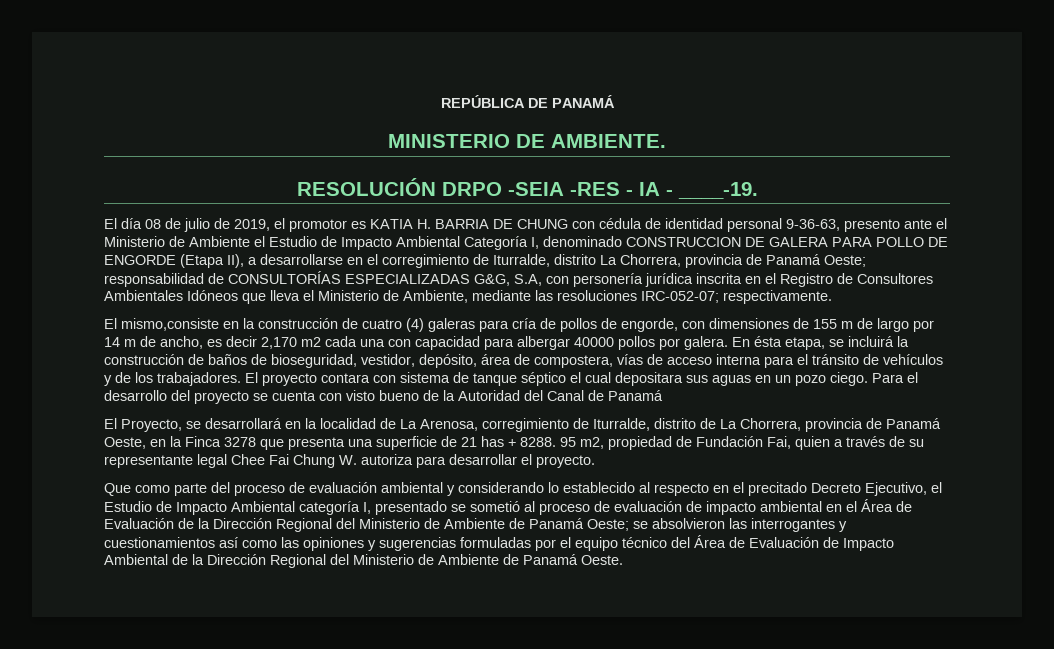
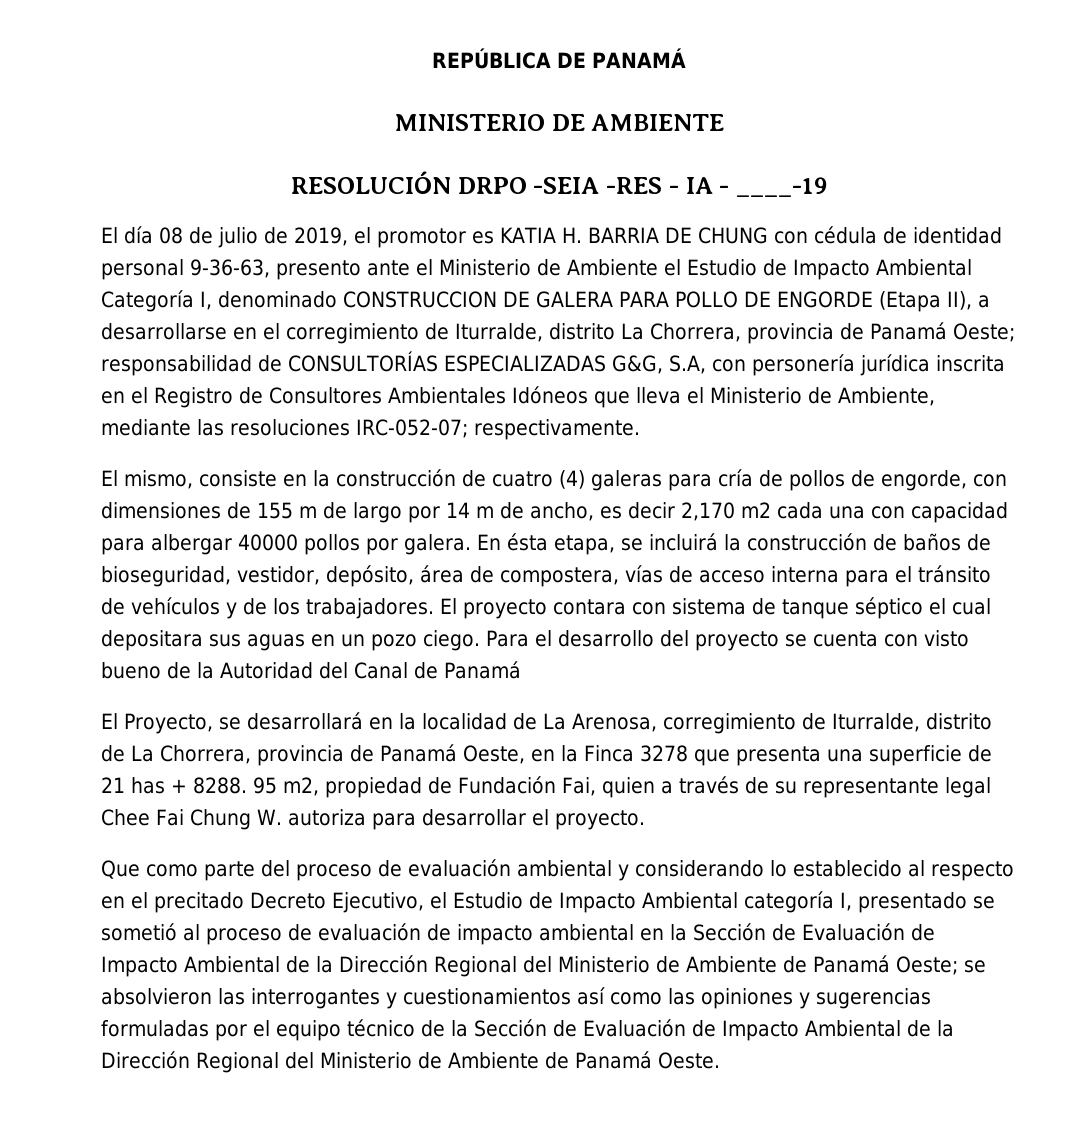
- MINISTERIO DE AMBIENTE.
+ MINISTERIO DE AMBIENTE
- RESOLUCIÓN DRPO -SEIA -RES - IA - ____-19.
+ RESOLUCIÓN DRPO -SEIA -RES - IA - ____-19
- El mismo,consiste en la construcción de cuatro (4) galeras para cría de pollos de engorde, con dimensiones de 155 m de largo por 14 m de ancho, es decir 2,170 m2 cada una con capacidad para albergar 40000 pollos por galera.
+ El mismo, consiste en la construcción de cuatro (4) galeras para cría de pollos de engorde, con dimensiones de 155 m de largo por 14 m de ancho, es decir 2,170 m2 cada una con capacidad para albergar 40000 pollos por galera.
- Que como parte del proceso de evaluación ambiental y considerando lo establecido al respecto en el precitado Decreto Ejecutivo, el Estudio de Impacto Ambiental categoría I, presentado se sometió al proceso de evaluación de impacto ambiental en el Área de Evaluación de la Dirección Regional del Ministerio de Ambiente de Panamá Oeste;
+ Que como parte del proceso de evaluación ambiental y considerando lo establecido al respecto en el precitado Decreto Ejecutivo, el Estudio de Impacto Ambiental categoría I, presentado se sometió al proceso de evaluación de impacto ambiental en la Sección de Evaluación de Impacto Ambiental de la Dirección Regional del Ministerio de Ambiente de Panamá Oeste;
- se absolvieron las interrogantes y cuestionamientos así como las opiniones y sugerencias formuladas por el equipo técnico del Área de Evaluación de Impacto Ambiental de la Dirección Regional del Ministerio de Ambiente de Panamá Oeste.
+ se absolvieron las interrogantes y cuestionamientos así como las opiniones y sugerencias formuladas por el equipo técnico de la Sección de Evaluación de Impacto Ambiental de la Dirección Regional del Ministerio de Ambiente de Panamá Oeste.

